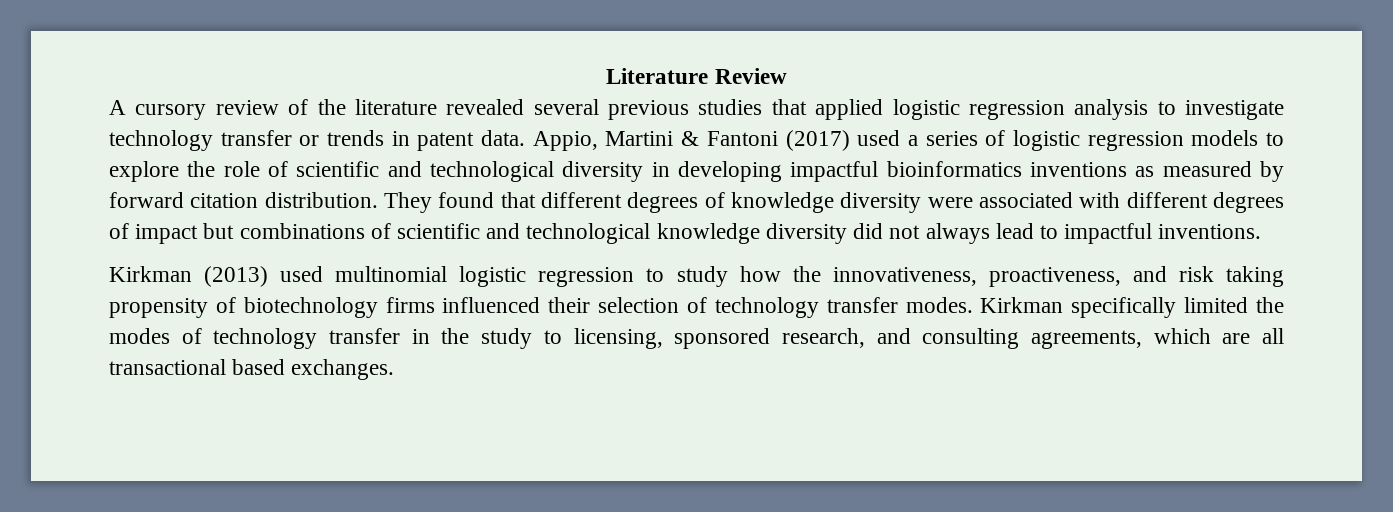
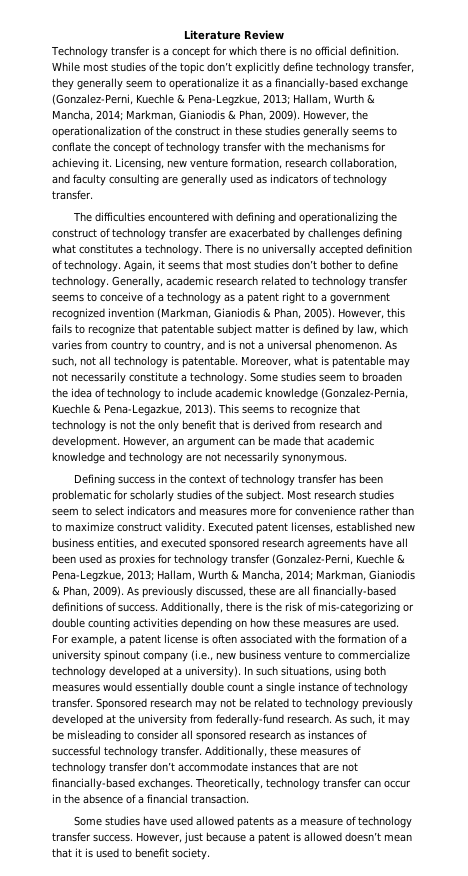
- A cursory review of the literature revealed several previous studies that applied logistic regression analysis to investigate technology transfer or trends in patent data. Appio, Martini & Fantoni (2017) used a series of logistic regression models to explore the role of scientific and technological diversity in developing impactful bioinformatics inventions as measured by forward citation distribution. They found that different degrees of knowledge diversity were associated with different degrees of impact but combinations of scientific and technological knowledge diversity did not always lead to impactful inventions.
- Kirkman (2013) used multinomial logistic regression to study how the innovativeness, proactiveness, and risk taking propensity of biotechnology firms influenced their selection of technology transfer modes. Kirkman specifically limited the modes of technology transfer in the study to licensing, sponsored research, and consulting agreements, which are all transactional based exchanges.
+ Technology transfer is a concept for which there is no official definition. While most studies of the topic don’t explicitly define technology transfer, they generally seem to operationalize it as a financially-based exchange (Gonzalez-Perni, Kuechle & Pena-Legzkue, 2013; Hallam, Wurth & Mancha, 2014; Markman, Gianiodis & Phan, 2009). However, the operationalization of the construct in these studies generally seems to conflate the concept of technology transfer with the mechanisms for achieving it. Licensing, new venture formation, research collaboration, and faculty consulting are generally used as indicators of technology transfer.
+ The difficulties encountered with defining and operationalizing the construct of technology transfer are exacerbated by challenges defining what constitutes a technology. There is no universally accepted definition of technology. Again, it seems that most studies don’t bother to define technology. Generally, academic research related to technology transfer seems to conceive of a technology as a patent right to a government recognized invention (Markman, Gianiodis & Phan, 2005). However, this fails to recognize that patentable subject matter is defined by law, which varies from country to country, and is not a universal phenomenon. As such, not all technology is patentable. Moreover, what is patentable may not necessarily constitute a technology. Some studies seem to broaden the idea of technology to include academic knowledge (Gonzalez-Pernia, Kuechle & Pena-Legazkue, 2013). This seems to recognize that technology is not the only benefit that is derived from research and development. However, an argument can be made that academic knowledge and technology are not necessarily synonymous.
+ Defining success in the context of technology transfer has been problematic for scholarly studies of the subject. Most research studies seem to select indicators and measures more for convenience rather than to maximize construct validity. Executed patent licenses, established new business entities, and executed sponsored research agreements have all been used as proxies for technology transfer (Gonzalez-Perni, Kuechle & Pena-Legzkue, 2013; Hallam, Wurth & Mancha, 2014; Markman, Gianiodis & Phan, 2009). As previously discussed, these are all financially-based definitions of success. Additionally, there is the risk of mis-categorizing or double counting activities depending on how these measures are used. For example, a patent license is often associated with the formation of a university spinout company (i.e., new business venture to commercialize technology developed at a university). In such situations, using both measures would essentially double count a single instance of technology transfer. Sponsored research may not be related to technology previously developed at the university from federally-fund research. As such, it may be misleading to consider all sponsored research as instances of successful technology transfer. Additionally, these measures of technology transfer don’t accommodate instances that are not financially-based exchanges. Theoretically, technology transfer can occur in the absence of a financial transaction.
+ Some studies have used allowed patents as a measure of technology transfer success. However, just because a patent is allowed doesn’t mean that it is used to benefit society.

